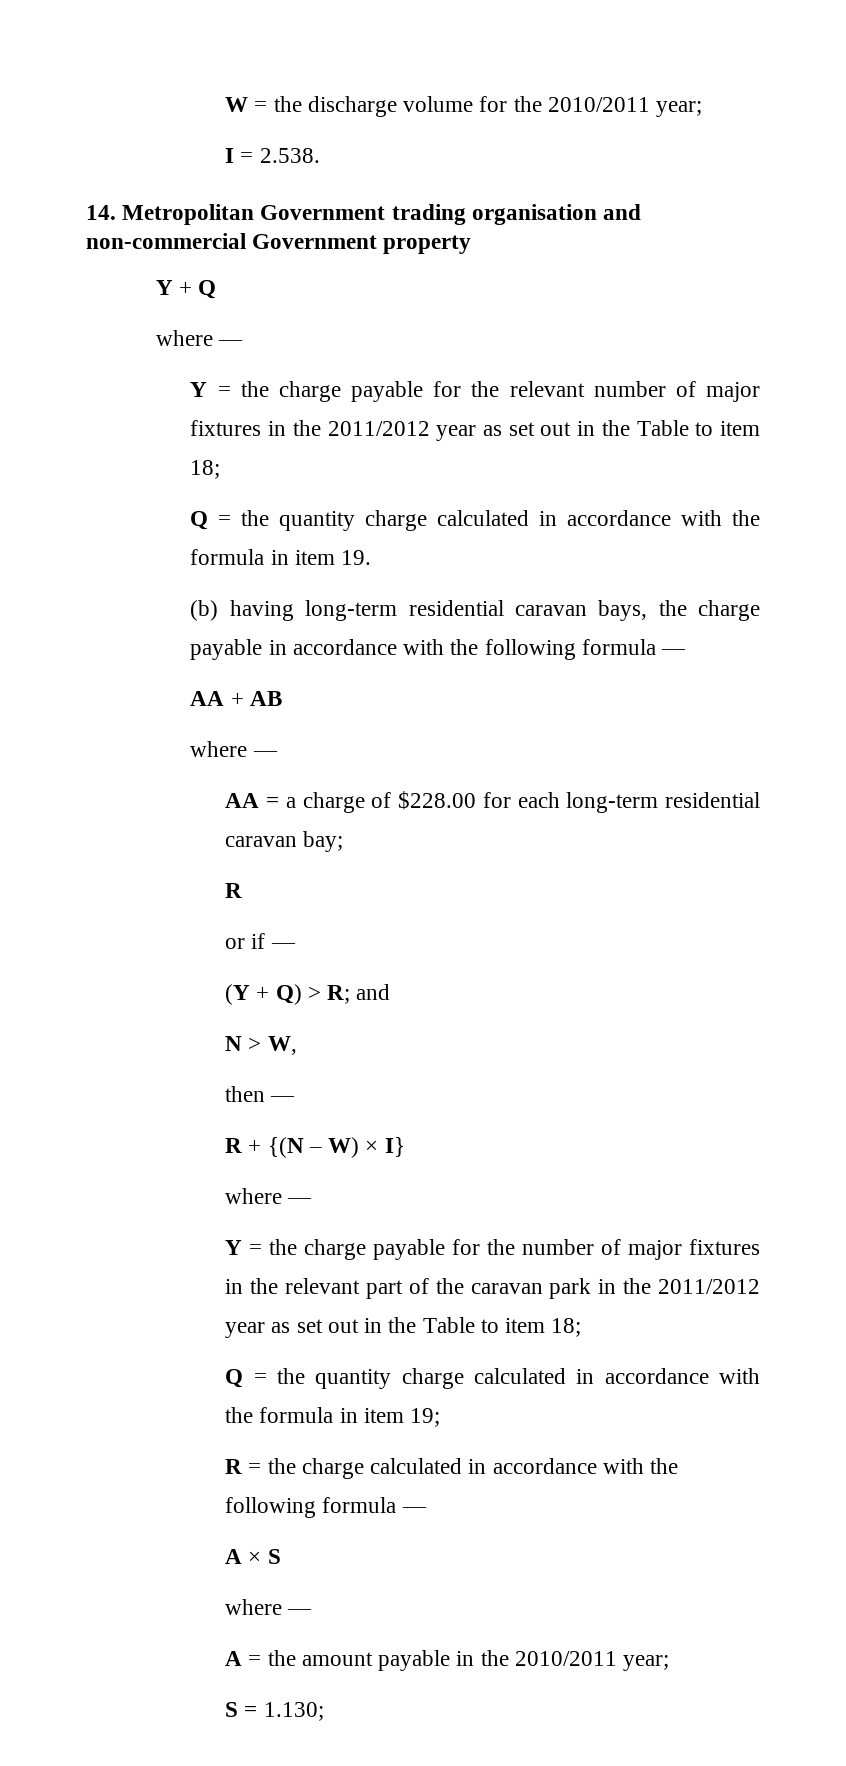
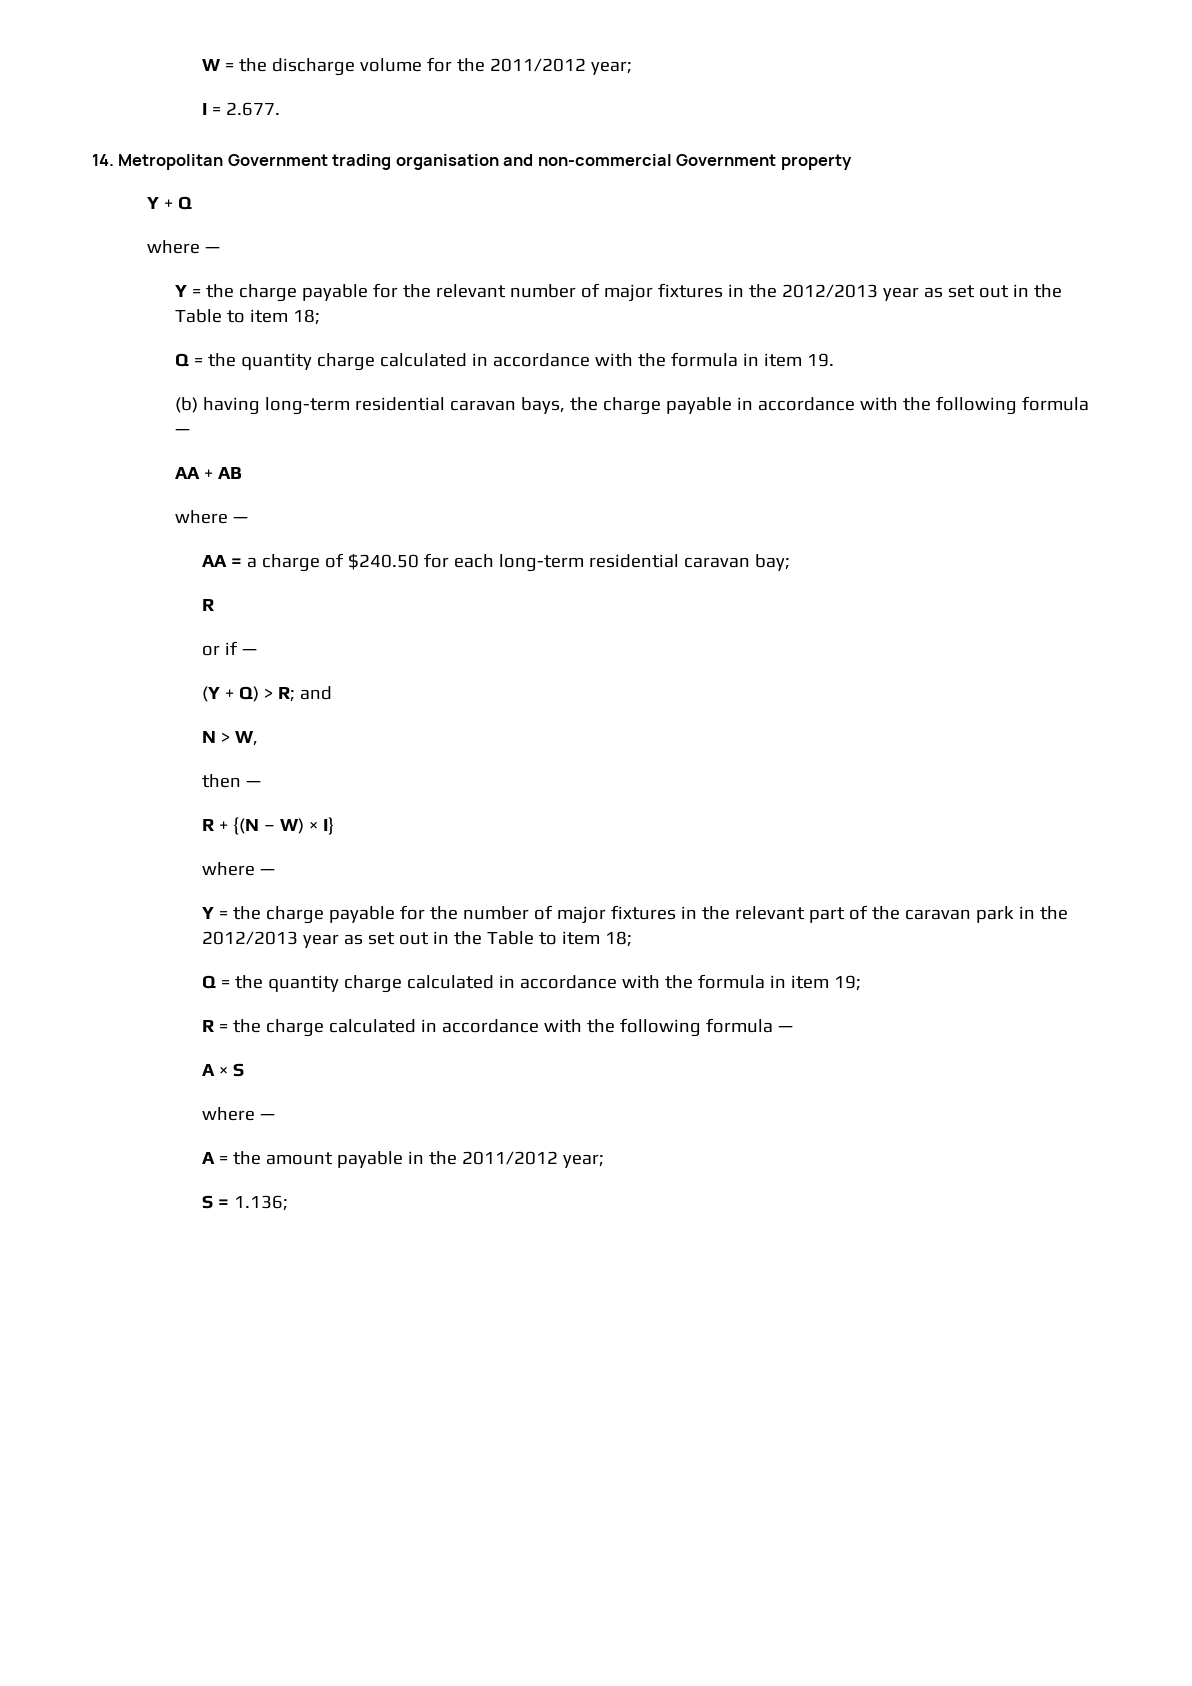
- W = the discharge volume for the 2010/2011 year;
+ W = the discharge volume for the 2011/2012 year;
- I = 2.538.
+ I = 2.677.
- Y = the charge payable for the relevant number of major fixtures in the 2011/2012 year as set out in the Table to item 18;
+ Y = the charge payable for the relevant number of major fixtures in the 2012/2013 year as set out in the Table to item 18;
- AA = a charge of $228.00 for each long-term residential caravan bay;
+ AA = a charge of $240.50 for each long-term residential caravan bay;
- Y = the charge payable for the number of major fixtures in the relevant part of the caravan park in the 2011/2012 year as set out in the Table to item 18;
+ Y = the charge payable for the number of major fixtures in the relevant part of the caravan park in the 2012/2013 year as set out in the Table to item 18;
- A = the amount payable in the 2010/2011 year;
+ A = the amount payable in the 2011/2012 year;
- S = 1.130;
+ S = 1.136;

